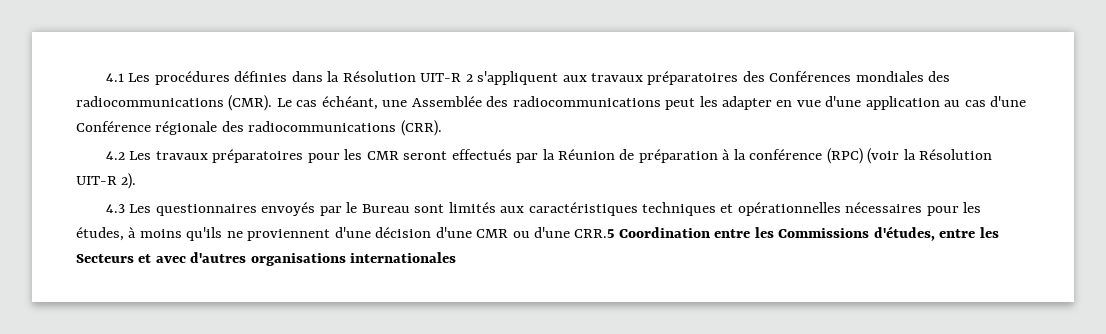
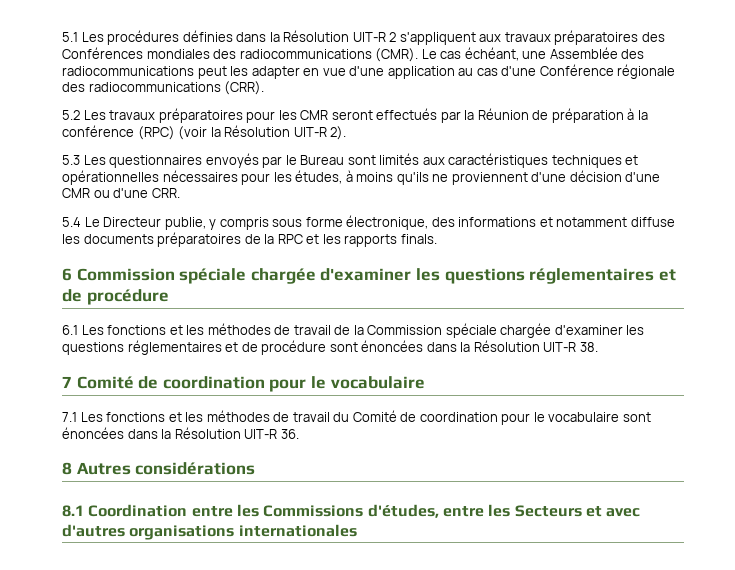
- 4.1 Les procédures définies dans la Résolution UIT-R 2 s'appliquent aux travaux préparatoires des Conférences mondiales des radiocommunications (CMR).
+ 5.1 Les procédures définies dans la Résolution UIT-R 2 s'appliquent aux travaux préparatoires des Conférences mondiales des radiocommunications (CMR).
- 4.2 Les travaux préparatoires pour les CMR seront effectués par la Réunion de préparation à la conférence (RPC) (voir la Résolution UIT-R 2).
+ 5.2 Les travaux préparatoires pour les CMR seront effectués par la Réunion de préparation à la conférence (RPC) (voir la Résolution UIT-R 2).
- 4.3 Les questionnaires envoyés par le Bureau sont limités aux caractéristiques techniques et opérationnelles nécessaires pour les études, à moins qu'ils ne proviennent d'une décision d'une CMR ou d'une CRR.5 Coordination entre les Commissions d'études, entre les Secteurs et avec d'autres organisations internationales
+ 5.3 Les questionnaires envoyés par le Bureau sont limités aux caractéristiques techniques et opérationnelles nécessaires pour les études, à moins qu'ils ne proviennent d'une décision d'une CMR ou d'une CRR.
+ 5.4 Le Directeur publie, y compris sous forme électronique, des informations et notamment diffuse les documents préparatoires de la RPC et les rapports finals.
+ 6 Commission spéciale chargée d'examiner les questions réglementaires et de procédure
+ 6.1 Les fonctions et les méthodes de travail de la Commission spéciale chargée d'examiner les questions réglementaires et de procédure sont énoncées dans la Résolution UIT-R 38.
+ 7 Comité de coordination pour le vocabulaire
+ 7.1 Les fonctions et les méthodes de travail du Comité de coordination pour le vocabulaire sont énoncées dans la Résolution UIT-R 36.
+ 8 Autres considérations
+ 8.1 Coordination entre les Commissions d'études, entre les Secteurs et avec d'autres organisations internationales

